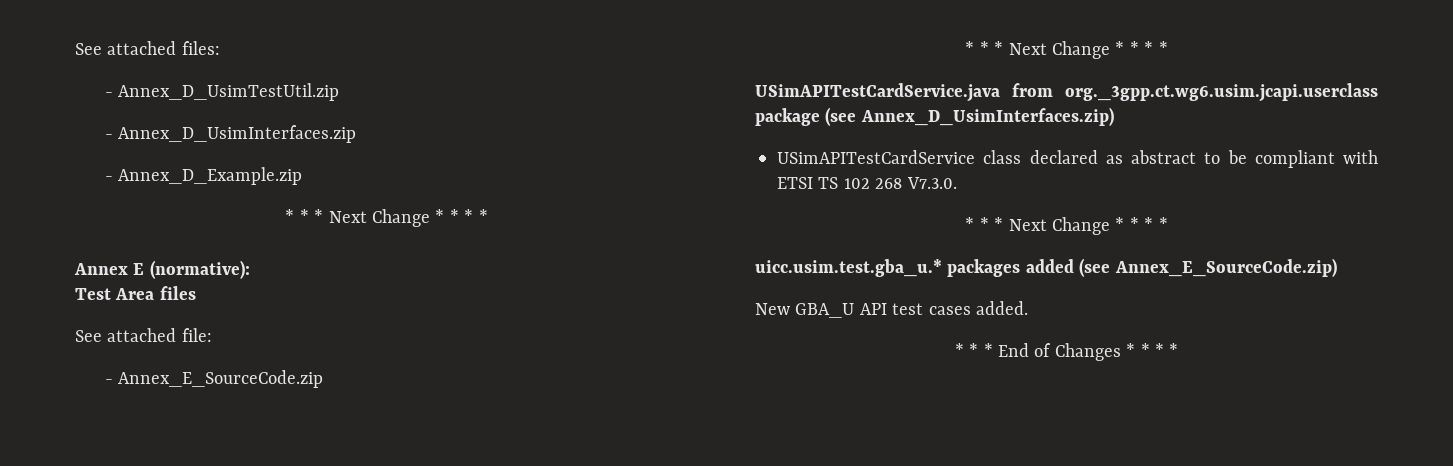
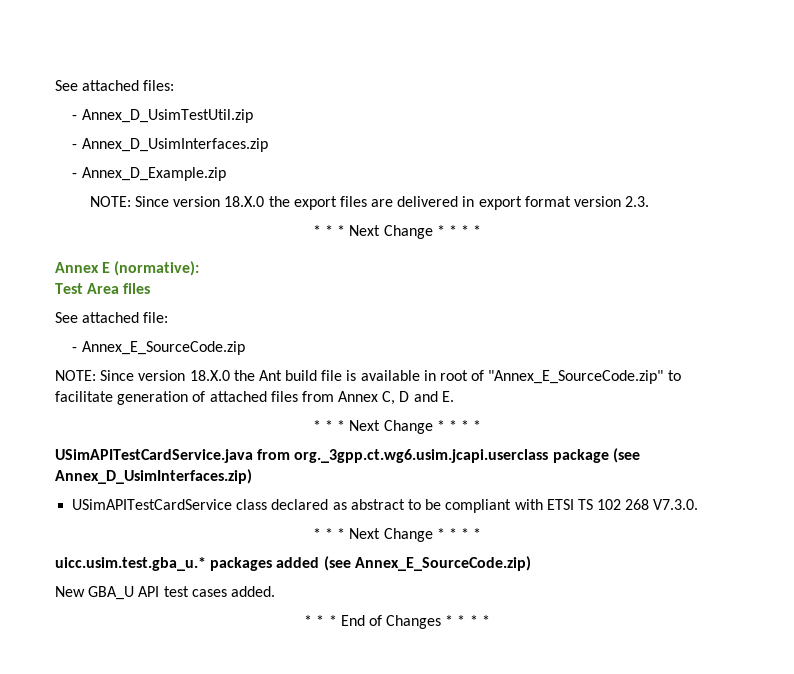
+ NOTE: Since version 18.X.0 the export files are delivered in export format version 2.3.
+ NOTE: Since version 18.X.0 the Ant build file is available in root of "Annex_E_SourceCode.zip" to facilitate generation of attached files from Annex C, D and E.

